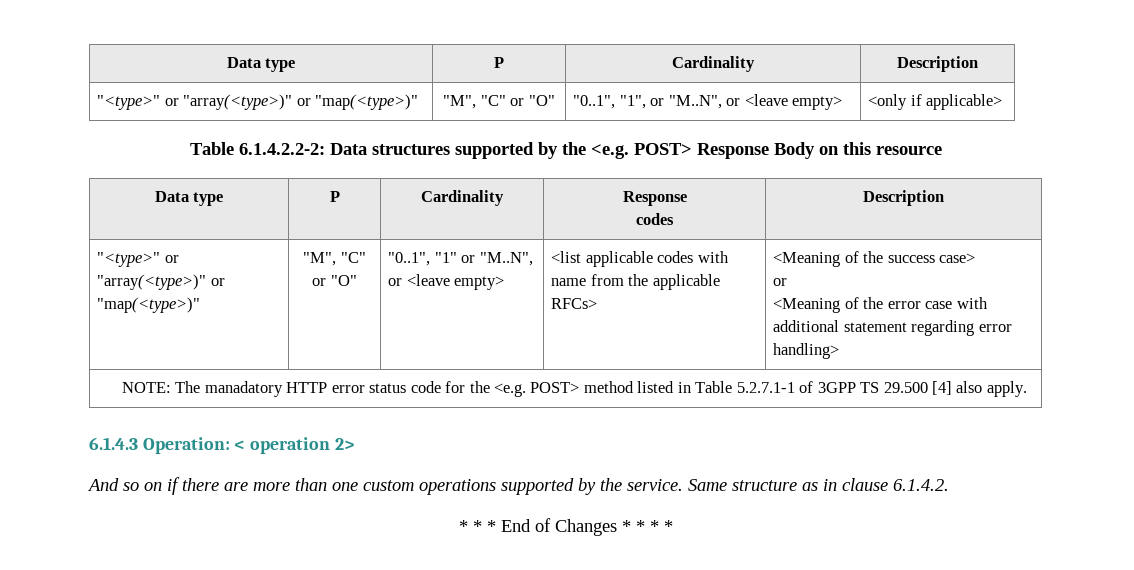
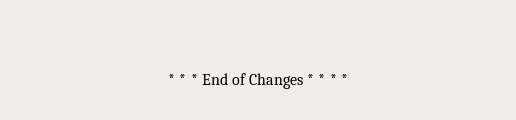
- Data type | P | Cardinality | Description
- "<type>" or "array(<type>)" or "map(<type>)" | "M", "C" or "O" | "0..1", "1", or "M..N", or <leave empty> | <only if applicable>
- Table 6.1.4.2.2-2: Data structures supported by the <e.g. POST> Response Body on this resource
- Data type | P | Cardinality | Response
- codes | Description
- "<type>" or "array(<type>)" or "map(<type>)" | "M", "C" or "O" | "0..1", "1" or "M..N", or <leave empty> | <list applicable codes with name from the applicable RFCs> | <Meaning of the success case>
- or
- <Meaning of the error case with additional statement regarding error handling>
- NOTE: The manadatory HTTP error status code for the <e.g. POST> method listed in Table 5.2.7.1-1 of 3GPP TS 29.500 [4] also apply.
- 6.1.4.3 Operation: < operation 2>
- And so on if there are more than one custom operations supported by the service. Same structure as in clause 6.1.4.2.

